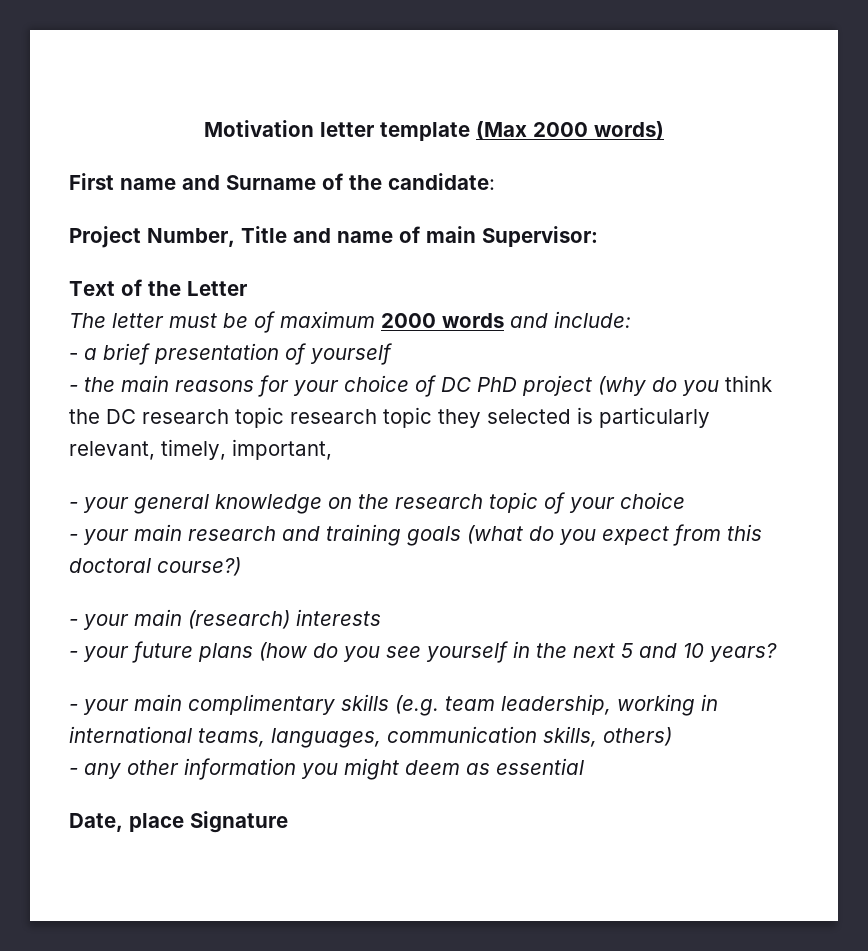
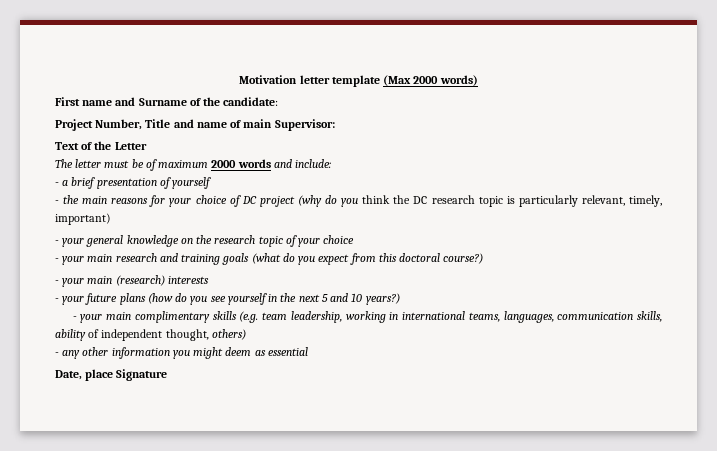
- - the main reasons for your choice of DC PhD project (why do you think the DC research topic research topic they selected is particularly relevant, timely, important,
+ - the main reasons for your choice of DC project (why do you think the DC research topic is particularly relevant, timely, important)
- - your future plans (how do you see yourself in the next 5 and 10 years?
+ - your future plans (how do you see yourself in the next 5 and 10 years?)
- - your main complimentary skills (e.g. team leadership, working in international teams, languages, communication skills, others)
+ - your main complimentary skills (e.g. team leadership, working in international teams, languages, communication skills, ability of independent thought, others)

